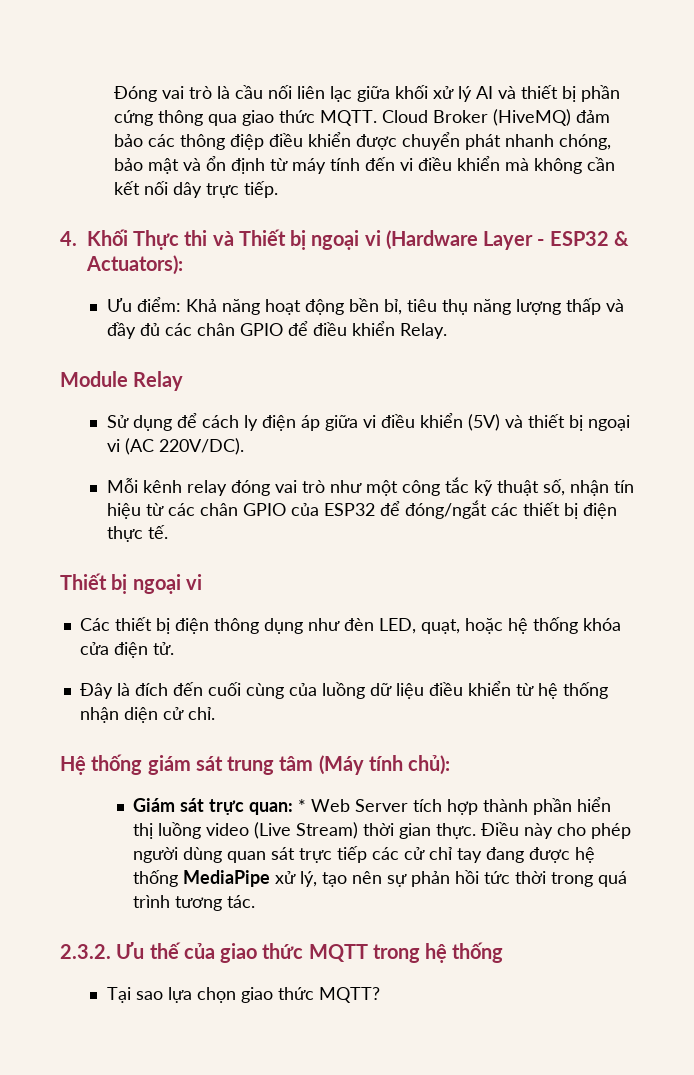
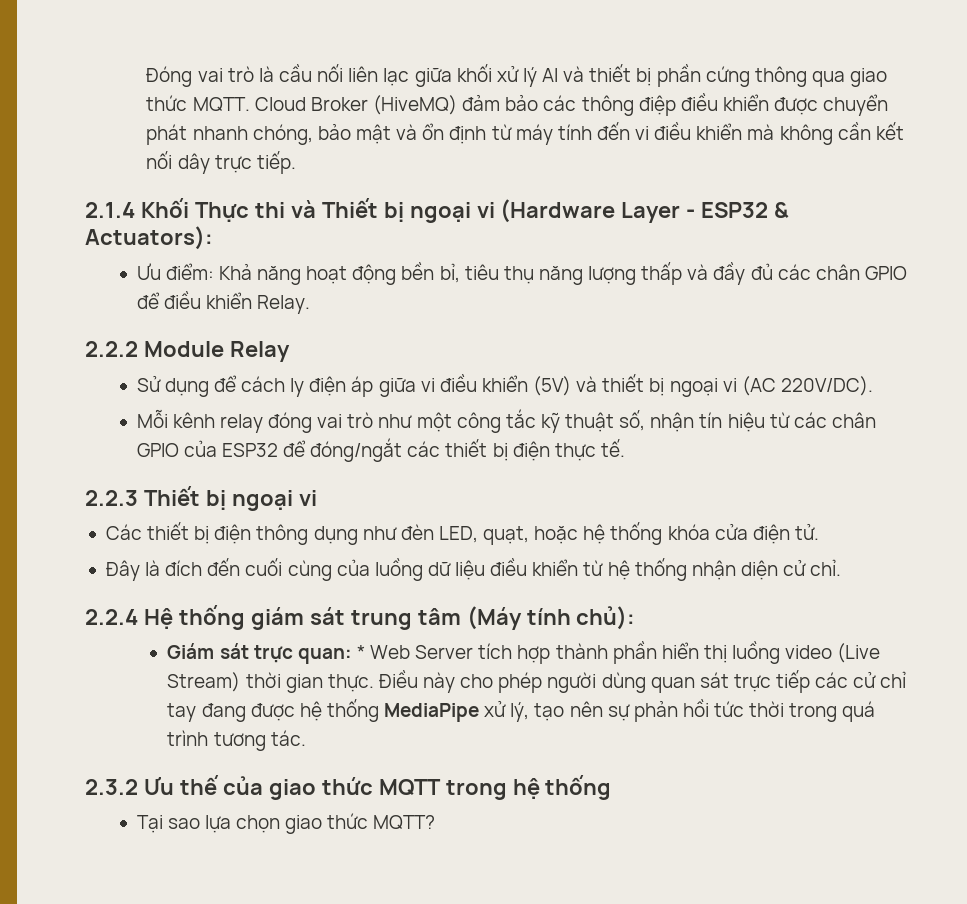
- 4. Khối Thực thi và Thiết bị ngoại vi (Hardware Layer - ESP32 & Actuators):
+ 2.1.4 Khối Thực thi và Thiết bị ngoại vi (Hardware Layer - ESP32 & Actuators):
- Module Relay
+ 2.2.2 Module Relay
  Mỗi kênh relay đóng vai trò như một công tắc kỹ thuật số, nhận tín hiệu từ các chân GPIO của ESP32 để đóng/ngắt các thiết bị điện thực tế.
- Thiết bị ngoại vi
+ 2.2.3 Thiết bị ngoại vi
- Hệ thống giám sát trung tâm (Máy tính chủ):
+ 2.2.4 Hệ thống giám sát trung tâm (Máy tính chủ):
- 2.3.2. Ưu thế của giao thức MQTT trong hệ thống
+ 2.3.2 Ưu thế của giao thức MQTT trong hệ thống

